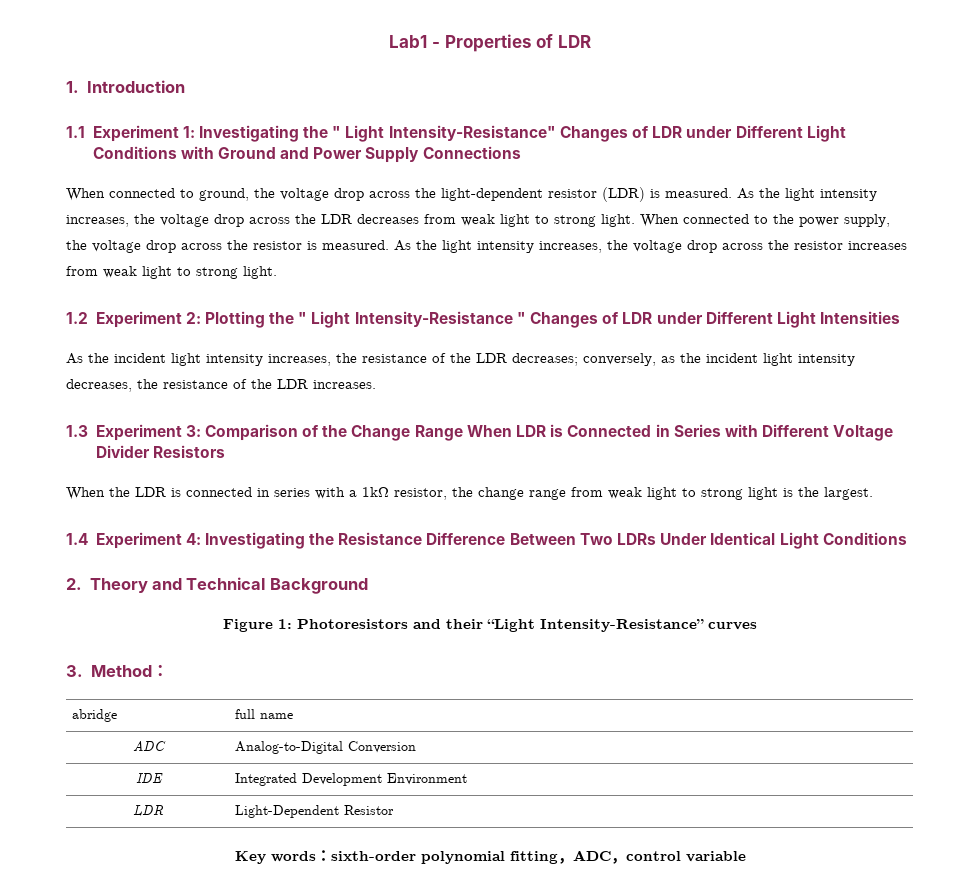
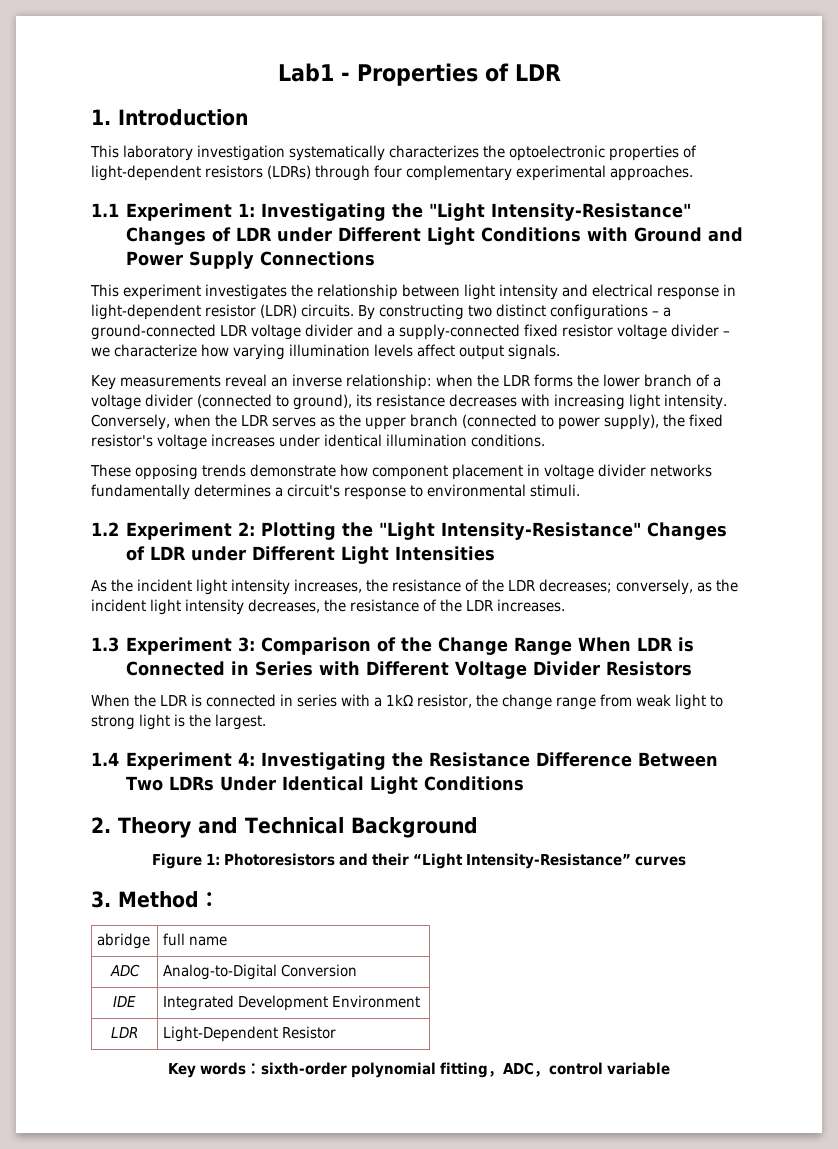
+ This laboratory investigation systematically characterizes the optoelectronic properties of light-dependent resistors (LDRs) through four complementary experimental approaches.
- 1.1 Experiment 1: Investigating the " Light Intensity-Resistance" Changes of LDR under Different Light Conditions with Ground and Power Supply Connections
+ 1.1 Experiment 1: Investigating the "Light Intensity-Resistance" Changes of LDR under Different Light Conditions with Ground and Power Supply Connections
- When connected to ground, the voltage drop across the light-dependent resistor (LDR) is measured. As the light intensity increases, the voltage drop across the LDR decreases from weak light to strong light. When connected to the power supply, the voltage drop across the resistor is measured. As the light intensity increases, the voltage drop across the resistor increases from weak light to strong light.
+ This experiment investigates the relationship between light intensity and electrical response in light-dependent resistor (LDR) circuits. By constructing two distinct configurations – a ground-connected LDR voltage divider and a supply-connected fixed resistor voltage divider – we characterize how varying illumination levels affect output signals.
+ Key measurements reveal an inverse relationship: when the LDR forms the lower branch of a voltage divider (connected to ground), its resistance decreases with increasing light intensity. Conversely, when the LDR serves as the upper branch (connected to power supply), the fixed resistor's voltage increases under identical illumination conditions.
+ These opposing trends demonstrate how component placement in voltage divider networks fundamentally determines a circuit's response to environmental stimuli.
- 1.2 Experiment 2: Plotting the " Light Intensity-Resistance " Changes of LDR under Different Light Intensities
+ 1.2 Experiment 2: Plotting the "Light Intensity-Resistance" Changes of LDR under Different Light Intensities

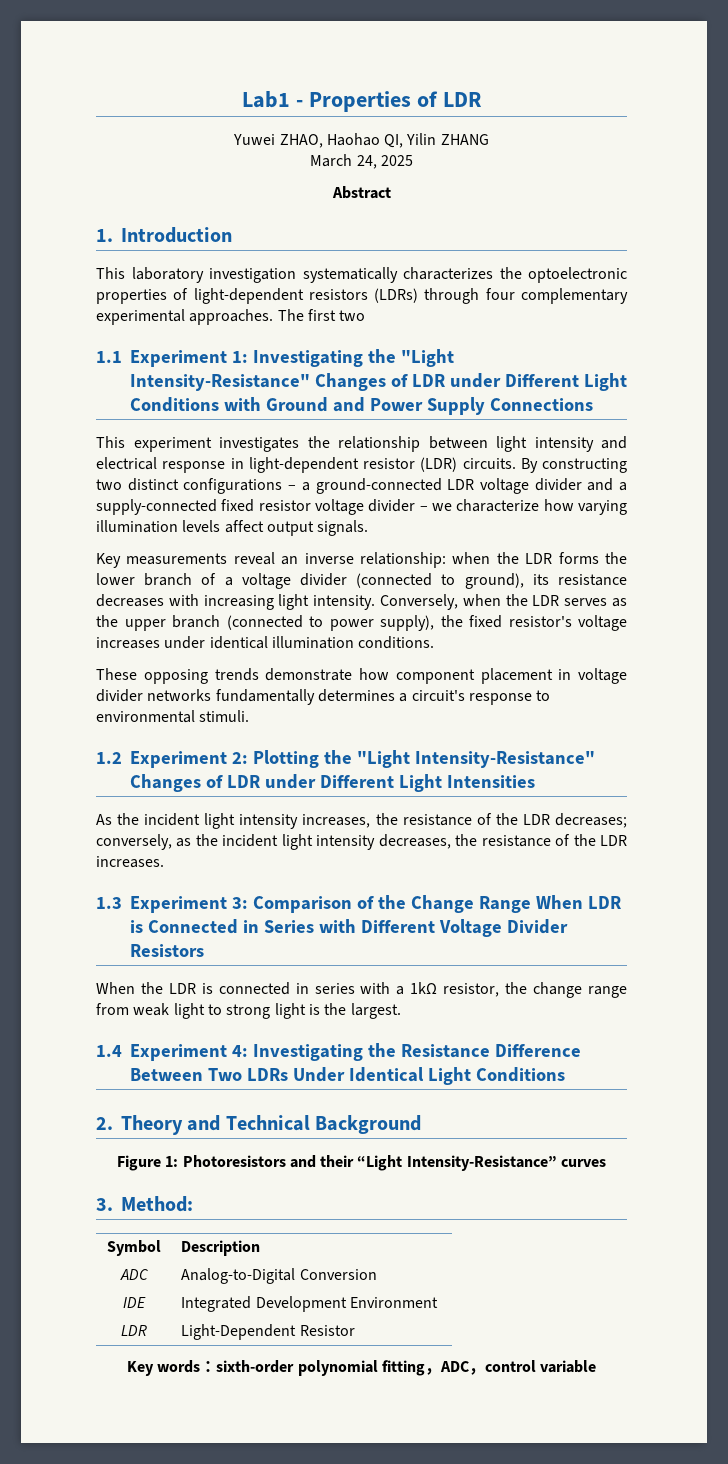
+ Yuwei ZHAO, Haohao QI, Yilin ZHANG
+ March 24, 2025
+ Abstract
+ The first two
- 3. Method：
- abridge | full name
+ 3. Method:
+ Symbol | Description

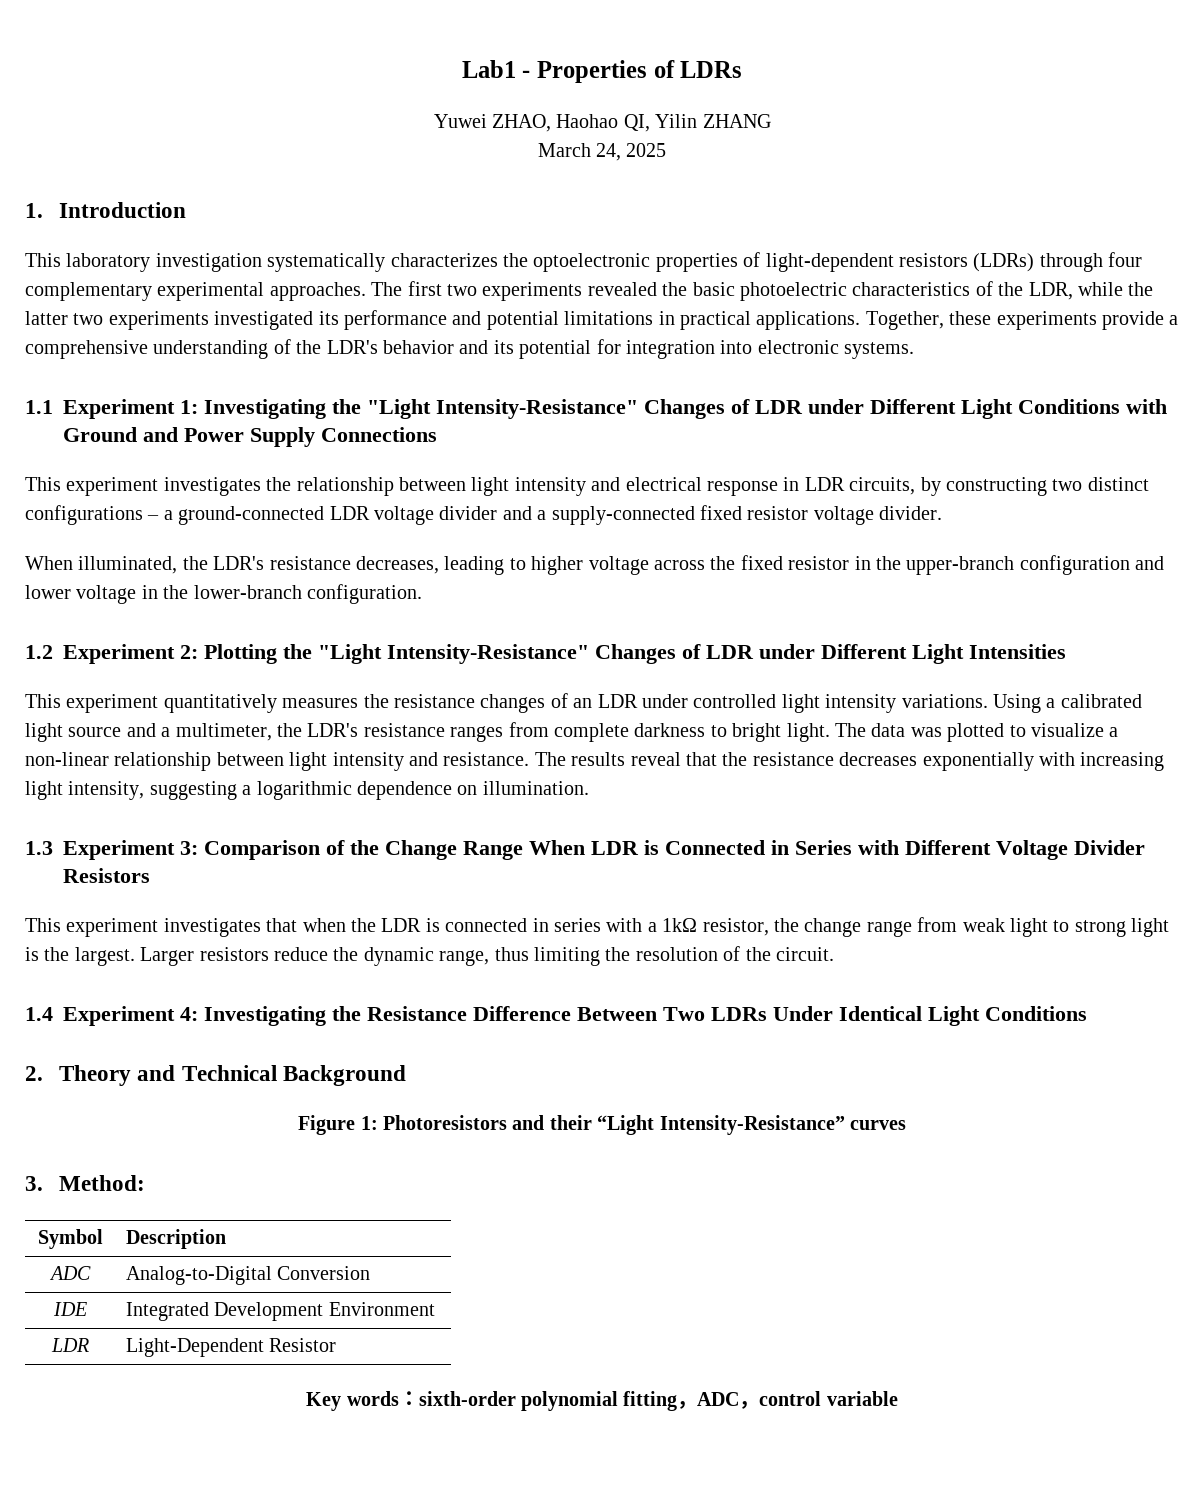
- Lab1 - Properties of LDR
+ Lab1 - Properties of LDRs
- Abstract
- The first two
+ The first two experiments revealed the basic photoelectric characteristics of the LDR, while the latter two experiments investigated its performance and potential limitations in practical applications. Together, these experiments provide a comprehensive understanding of the LDR's behavior and its potential for integration into electronic systems.
- This experiment investigates the relationship between light intensity and electrical response in light-dependent resistor (LDR) circuits. By constructing two distinct configurations – a ground-connected LDR voltage divider and a supply-connected fixed resistor voltage divider – we characterize how varying illumination levels affect output signals.
- Key measurements reveal an inverse relationship: when the LDR forms the lower branch of a voltage divider (connected to ground), its resistance decreases with increasing light intensity. Conversely, when the LDR serves as the upper branch (connected to power supply), the fixed resistor's voltage increases under identical illumination conditions.
- These opposing trends demonstrate how component placement in voltage divider networks fundamentally determines a circuit's response to environmental stimuli.
+ This experiment investigates the relationship between light intensity and electrical response in LDR circuits, by constructing two distinct configurations – a ground-connected LDR voltage divider and a supply-connected fixed resistor voltage divider.
+ When illuminated, the LDR's resistance decreases, leading to higher voltage across the fixed resistor in the upper-branch configuration and lower voltage in the lower-branch configuration.
- As the incident light intensity increases, the resistance of the LDR decreases; conversely, as the incident light intensity decreases, the resistance of the LDR increases.
+ This experiment quantitatively measures the resistance changes of an LDR under controlled light intensity variations. Using a calibrated light source and a multimeter, the LDR's resistance ranges from complete darkness to bright light. The data was plotted to visualize a non-linear relationship between light intensity and resistance. The results reveal that the resistance decreases exponentially with increasing light intensity, suggesting a logarithmic dependence on illumination.
- When the LDR is connected in series with a 1kΩ resistor, the change range from weak light to strong light is the largest.
+ This experiment investigates that when the LDR is connected in series with a 1kΩ resistor, the change range from weak light to strong light is the largest. Larger resistors reduce the dynamic range, thus limiting the resolution of the circuit.

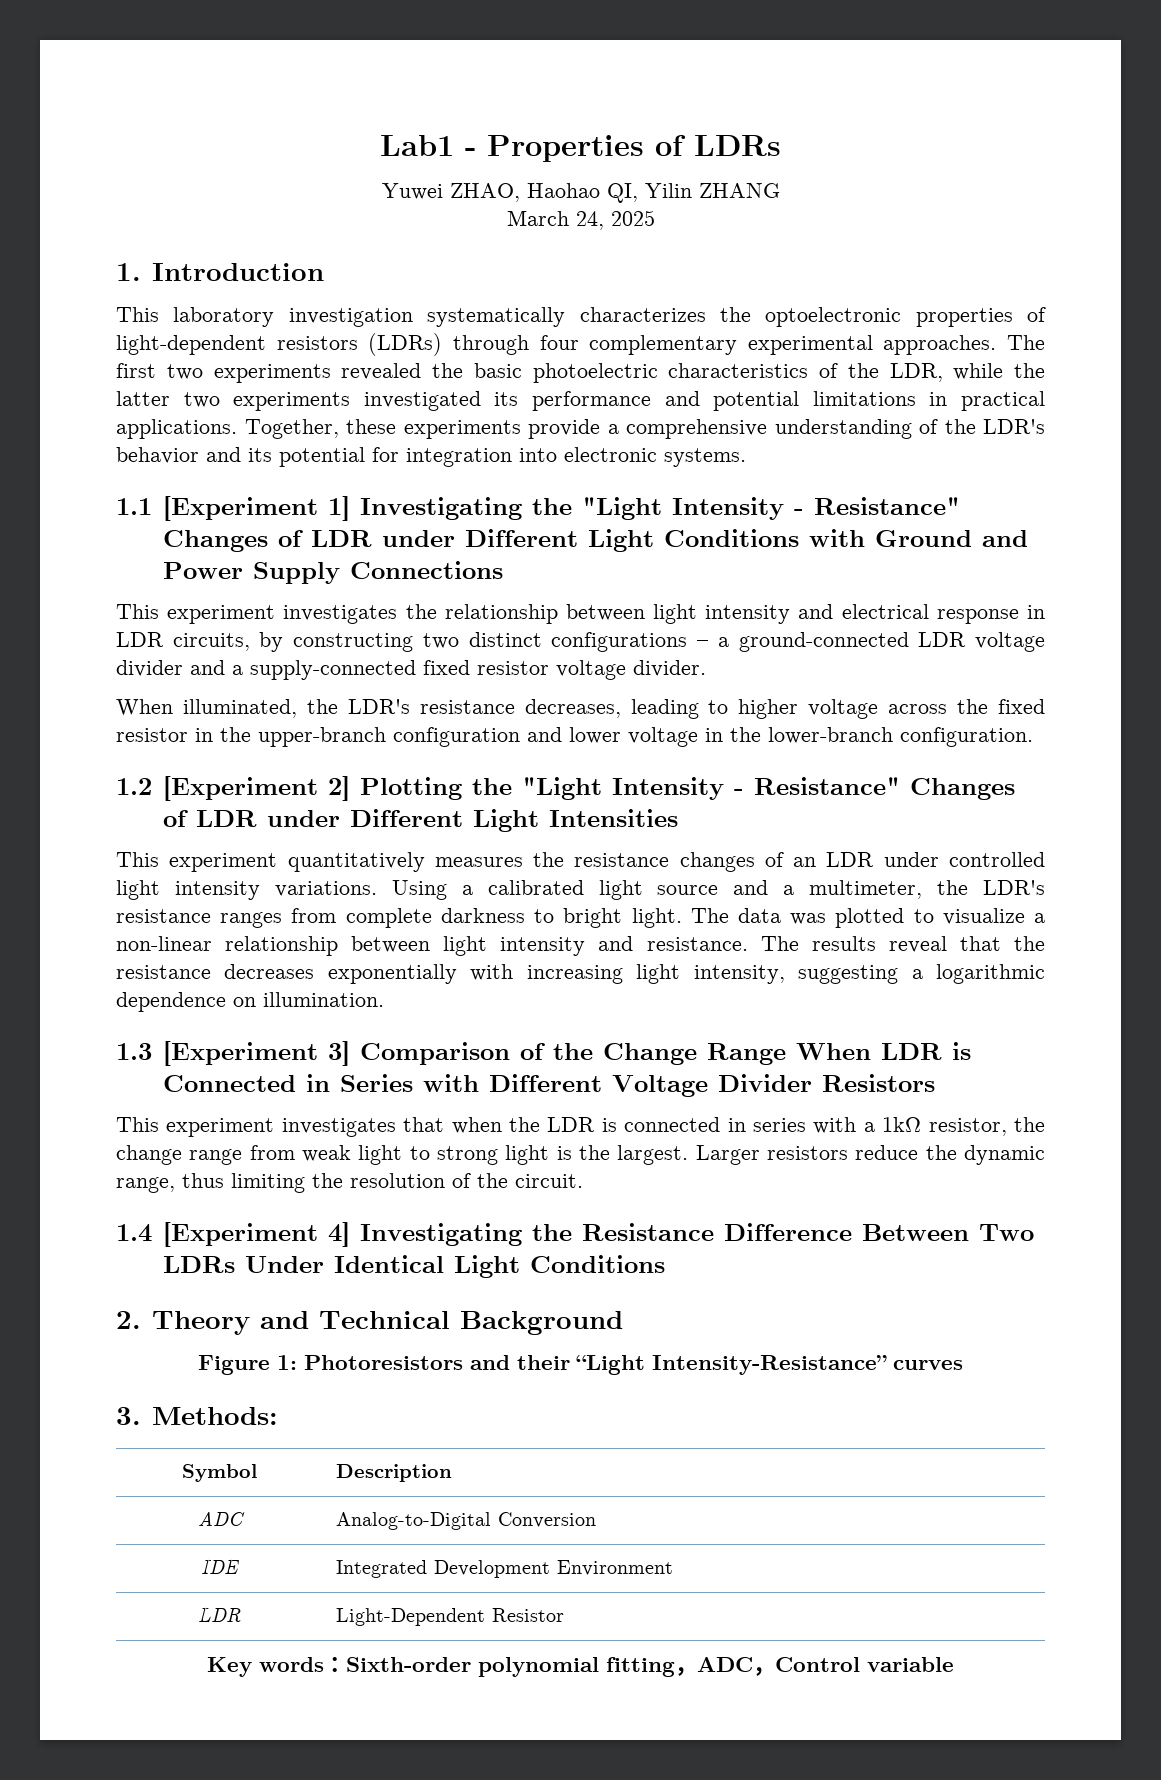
- 1.1 Experiment 1: Investigating the "Light Intensity-Resistance" Changes of LDR under Different Light Conditions with Ground and Power Supply Connections
+ 1.1 [Experiment 1] Investigating the "Light Intensity - Resistance" Changes of LDR under Different Light Conditions with Ground and Power Supply Connections
- 1.2 Experiment 2: Plotting the "Light Intensity-Resistance" Changes of LDR under Different Light Intensities
+ 1.2 [Experiment 2] Plotting the "Light Intensity - Resistance" Changes of LDR under Different Light Intensities
- 1.3 Experiment 3: Comparison of the Change Range When LDR is Connected in Series with Different Voltage Divider Resistors
+ 1.3 [Experiment 3] Comparison of the Change Range When LDR is Connected in Series with Different Voltage Divider Resistors
- 1.4 Experiment 4: Investigating the Resistance Difference Between Two LDRs Under Identical Light Conditions
+ 1.4 [Experiment 4] Investigating the Resistance Difference Between Two LDRs Under Identical Light Conditions
- 3. Method:
+ 3. Methods:
- Key words：sixth-order polynomial fitting，ADC，control variable
+ Key words：Sixth-order polynomial fitting，ADC，Control variable

